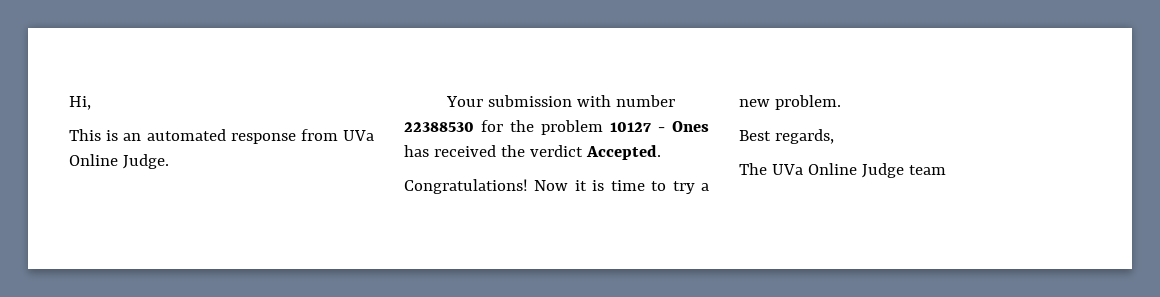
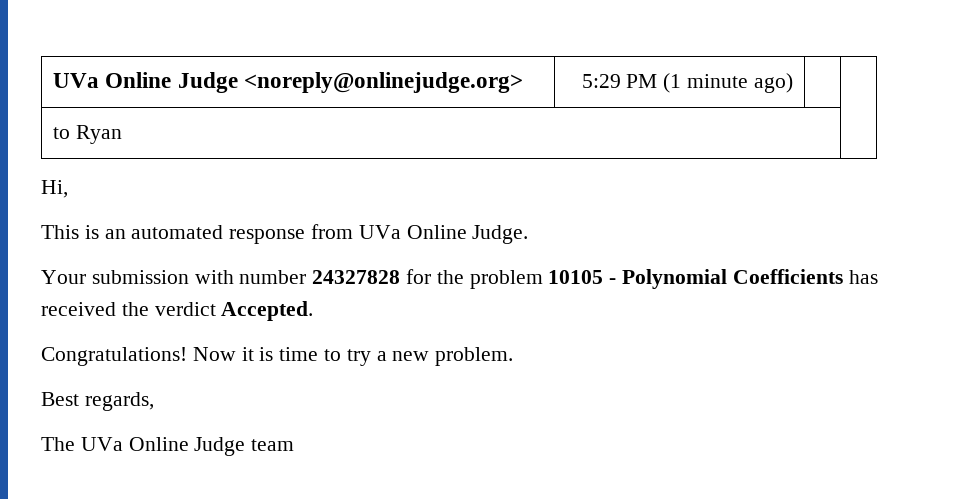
+ UVa Online Judge <noreply@onlinejudge.org> | 5:29 PM (1 minute ago) | |
+ to Ryan |
- Your submission with number 22388530 for the problem 10127 - Ones has received the verdict Accepted.
+ Your submission with number 24327828 for the problem 10105 - Polynomial Coefficients has received the verdict Accepted.

